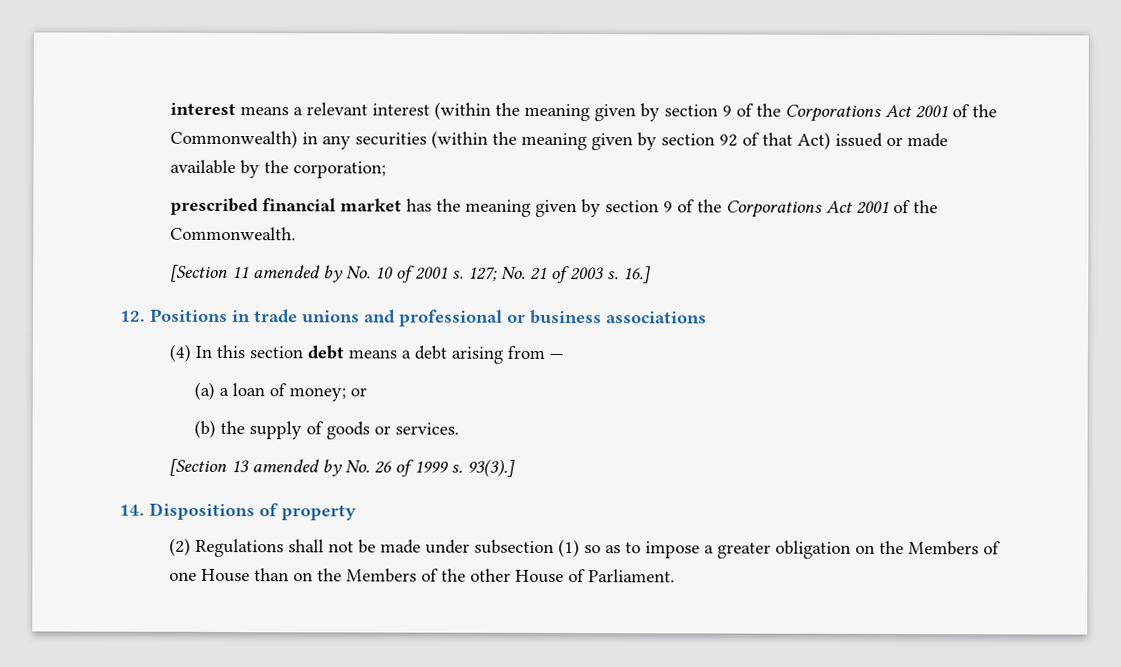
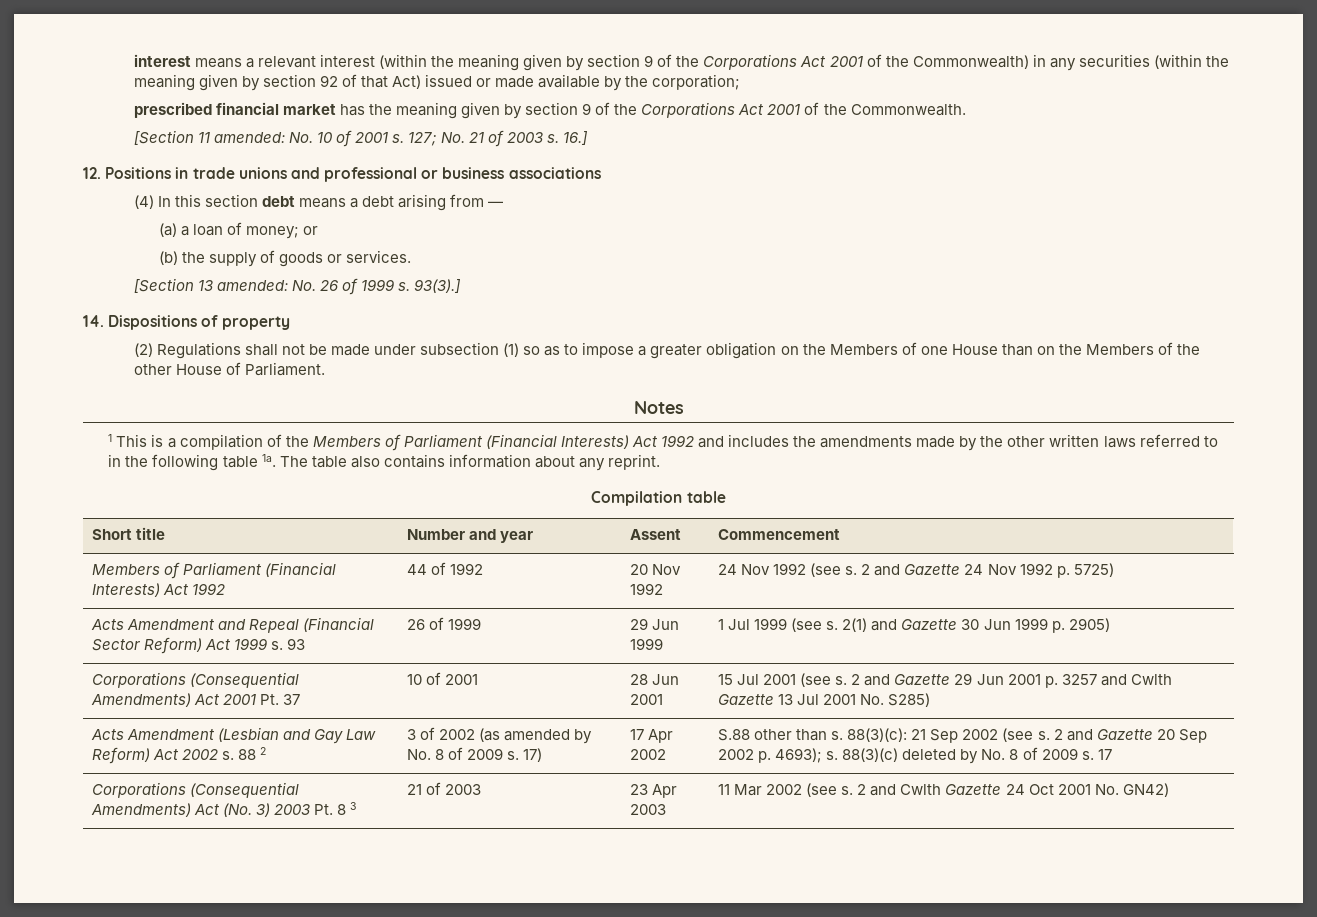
- [Section 11 amended by No. 10 of 2001 s.
+ [Section 11 amended: No. 10 of 2001 s.
- [Section 13 amended by No. 26 of 1999 s.
+ [Section 13 amended: No. 26 of 1999 s.
+ Notes
+ 1 This is a compilation of the Members of Parliament (Financial Interests) Act 1992 and includes the amendments made by the other written laws referred to in the following table 1a. The table also contains information about any reprint.
+ Compilation table
+ Short title | Number and year | Assent | Commencement
+ Members of Parliament (Financial Interests) Act 1992 | 44 of 1992 | 20 Nov 1992 | 24 Nov 1992 (see s. 2 and Gazette 24 Nov 1992 p. 5725)
+ Acts Amendment and Repeal (Financial Sector Reform) Act 1999 s. 93 | 26 of 1999 | 29 Jun 1999 | 1 Jul 1999 (see s. 2(1) and Gazette 30 Jun 1999 p. 2905)
+ Corporations (Consequential Amendments) Act 2001 Pt. 37 | 10 of 2001 | 28 Jun 2001 | 15 Jul 2001 (see s. 2 and Gazette 29 Jun 2001 p. 3257 and Cwlth Gazette 13 Jul 2001 No. S285)
+ Acts Amendment (Lesbian and Gay Law Reform) Act 2002 s. 88 2 | 3 of 2002 (as amended by No. 8 of 2009 s. 17) | 17 Apr 2002 | S.88 other than s. 88(3)(c): 21 Sep 2002 (see s. 2 and Gazette 20 Sep 2002 p. 4693); s. 88(3)(c) deleted by No. 8 of 2009 s. 17
+ Corporations (Consequential Amendments) Act (No. 3) 2003 Pt. 8 3 | 21 of 2003 | 23 Apr 2003 | 11 Mar 2002 (see s. 2 and Cwlth Gazette 24 Oct 2001 No. GN42)

